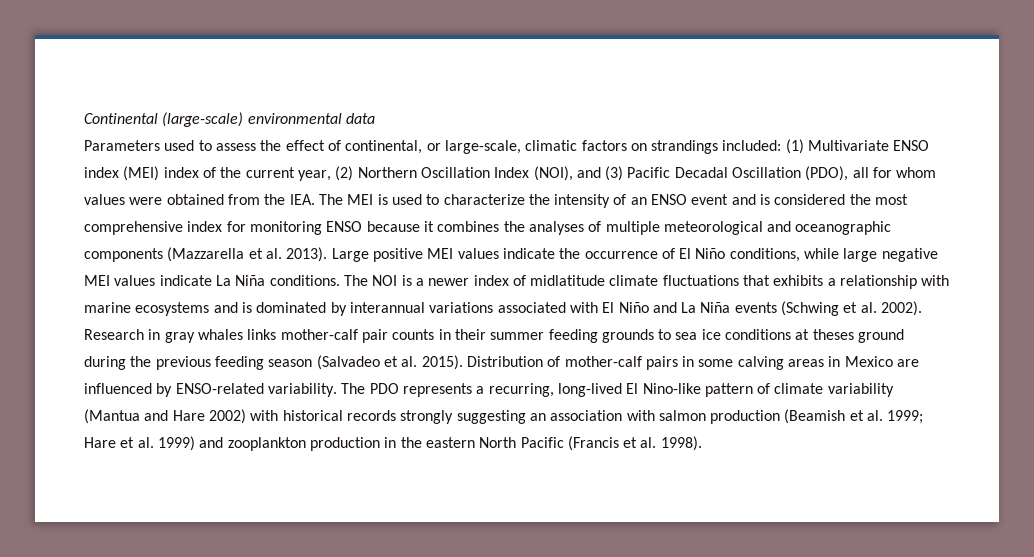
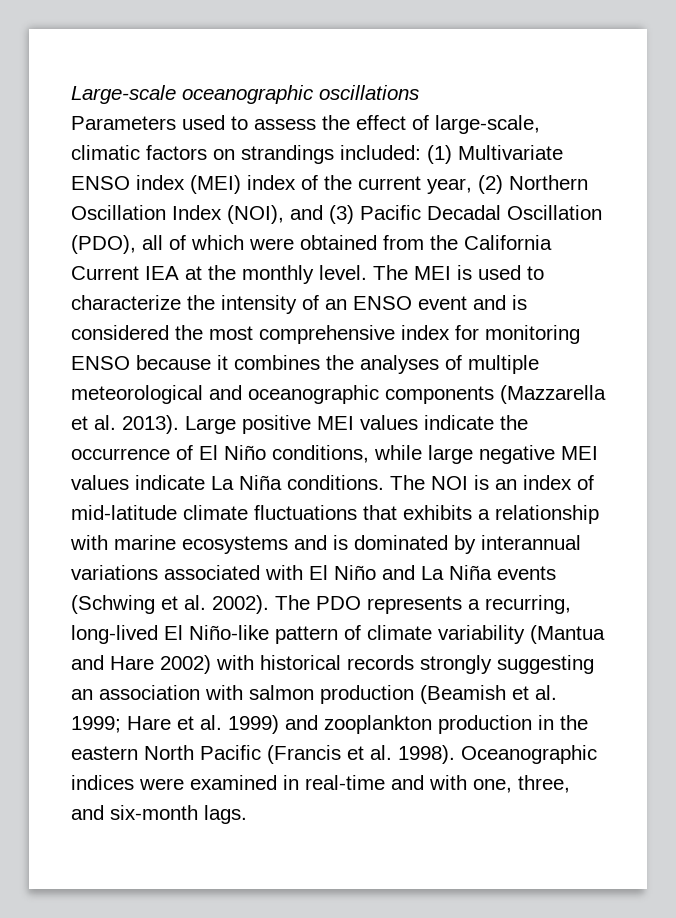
- Continental (large-scale) environmental data
+ Large-scale oceanographic oscillations
- Parameters used to assess the effect of continental, or large-scale, climatic factors on strandings included:
+ Parameters used to assess the effect of large-scale, climatic factors on strandings included:
- (1) Multivariate ENSO index (MEI) index of the current year, (2) Northern Oscillation Index (NOI), and (3) Pacific Decadal Oscillation (PDO), all for whom values were obtained from the IEA. The MEI is used to characterize the intensity of an ENSO event and is considered the most comprehensive index for monitoring ENSO because it combines the analyses of multiple meteorological and oceanographic components (Mazzarella et al. 2013).
+ (1) Multivariate ENSO index (MEI) index of the current year, (2) Northern Oscillation Index (NOI), and (3) Pacific Decadal Oscillation (PDO), all of which were obtained from the California Current IEA at the monthly level. The MEI is used to characterize the intensity of an ENSO event and is considered the most comprehensive index for monitoring ENSO because it combines the analyses of multiple meteorological and oceanographic components (Mazzarella et al. 2013).
- The NOI is a newer index of midlatitude climate fluctuations that exhibits a relationship with marine ecosystems and is dominated by interannual variations associated with El Niño and La Niña events (Schwing et al. 2002).
+ The NOI is an index of mid-latitude climate fluctuations that exhibits a relationship with marine ecosystems and is dominated by interannual variations associated with El Niño and La Niña events (Schwing et al. 2002).
- Research in gray whales links mother-calf pair counts in their summer feeding grounds to sea ice conditions at theses ground during the previous feeding season (Salvadeo et al. 2015). Distribution of mother-calf pairs in some calving areas in Mexico are influenced by ENSO-related variability.
- The PDO represents a recurring, long-lived El Nino-like pattern of climate variability (Mantua and Hare 2002) with historical records strongly suggesting an association with salmon production (Beamish et al. 1999; Hare et al. 1999) and zooplankton production in the eastern North Pacific (Francis et al. 1998).
+ The PDO represents a recurring, long-lived El Niño-like pattern of climate variability (Mantua and Hare 2002) with historical records strongly suggesting an association with salmon production (Beamish et al. 1999; Hare et al. 1999) and zooplankton production in the eastern North Pacific (Francis et al. 1998).
+ Oceanographic indices were examined in real-time and with one, three, and six-month lags.

